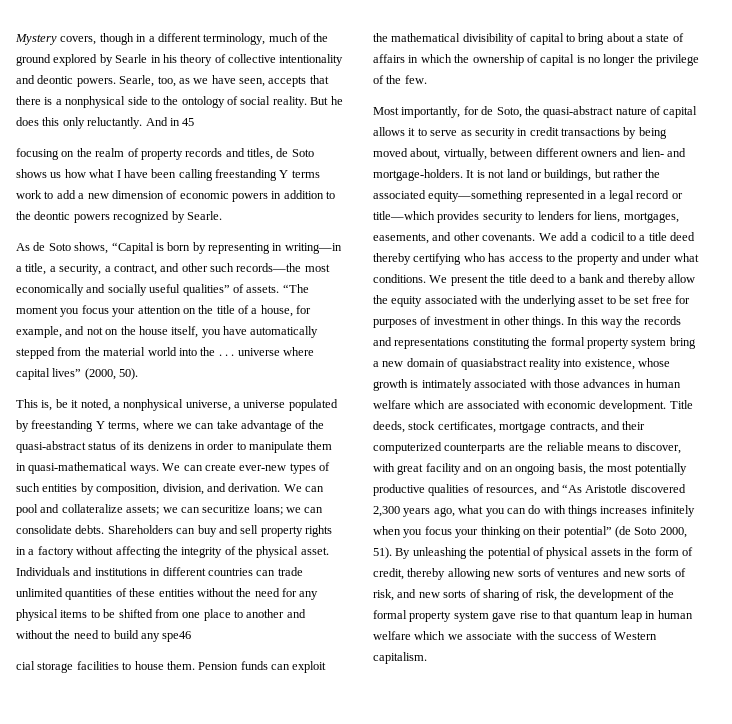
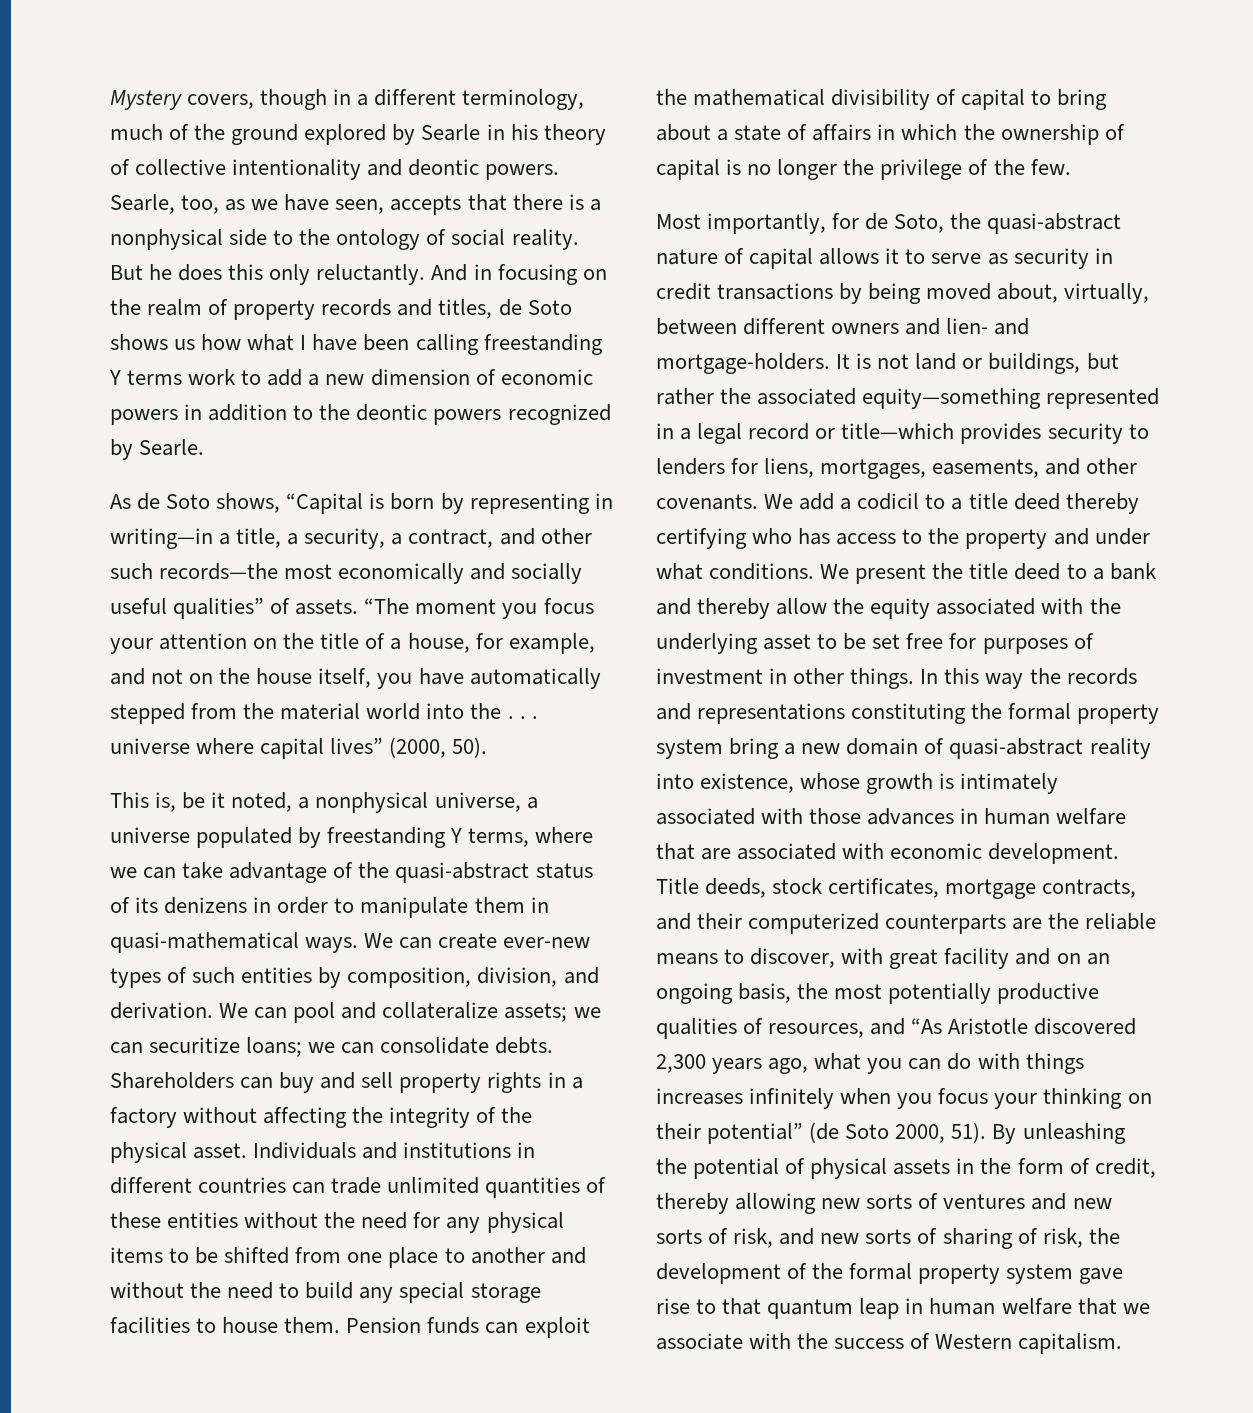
- And in 45
- focusing on the realm of property records and titles, de Soto shows us how what I have been calling freestanding Y terms work to add a new dimension of economic powers in addition to the deontic powers recognized by Searle.
+ And in focusing on the realm of property records and titles, de Soto shows us how what I have been calling freestanding Y terms work to add a new dimension of economic powers in addition to the deontic powers recognized by Searle.
- Individuals and institutions in different countries can trade unlimited quantities of these entities without the need for any physical items to be shifted from one place to another and without the need to build any spe46
- cial storage facilities to house them.
+ Individuals and institutions in different countries can trade unlimited quantities of these entities without the need for any physical items to be shifted from one place to another and without the need to build any special storage facilities to house them.
- In this way the records and representations constituting the formal property system bring a new domain of quasiabstract reality into existence, whose growth is intimately associated with those advances in human welfare which are associated with economic development.
+ In this way the records and representations constituting the formal property system bring a new domain of quasi-abstract reality into existence, whose growth is intimately associated with those advances in human welfare that are associated with economic development.
- By unleashing the potential of physical assets in the form of credit, thereby allowing new sorts of ventures and new sorts of risk, and new sorts of sharing of risk, the development of the formal property system gave rise to that quantum leap in human welfare which we associate with the success of Western capitalism.
+ By unleashing the potential of physical assets in the form of credit, thereby allowing new sorts of ventures and new sorts of risk, and new sorts of sharing of risk, the development of the formal property system gave rise to that quantum leap in human welfare that we associate with the success of Western capitalism.

